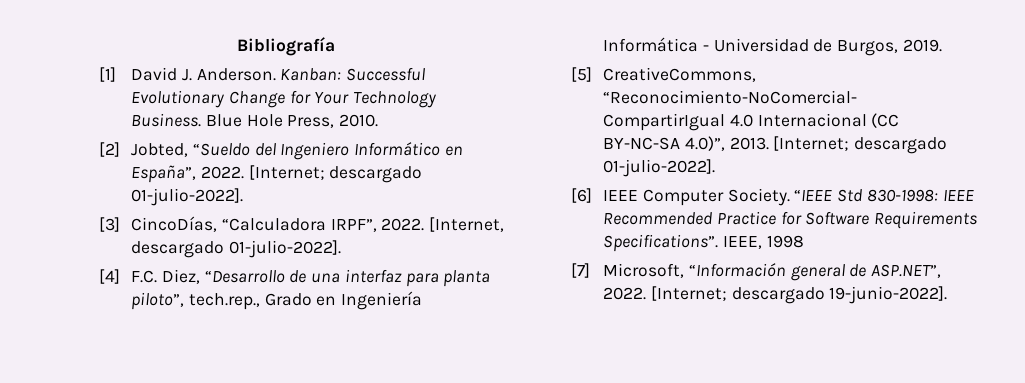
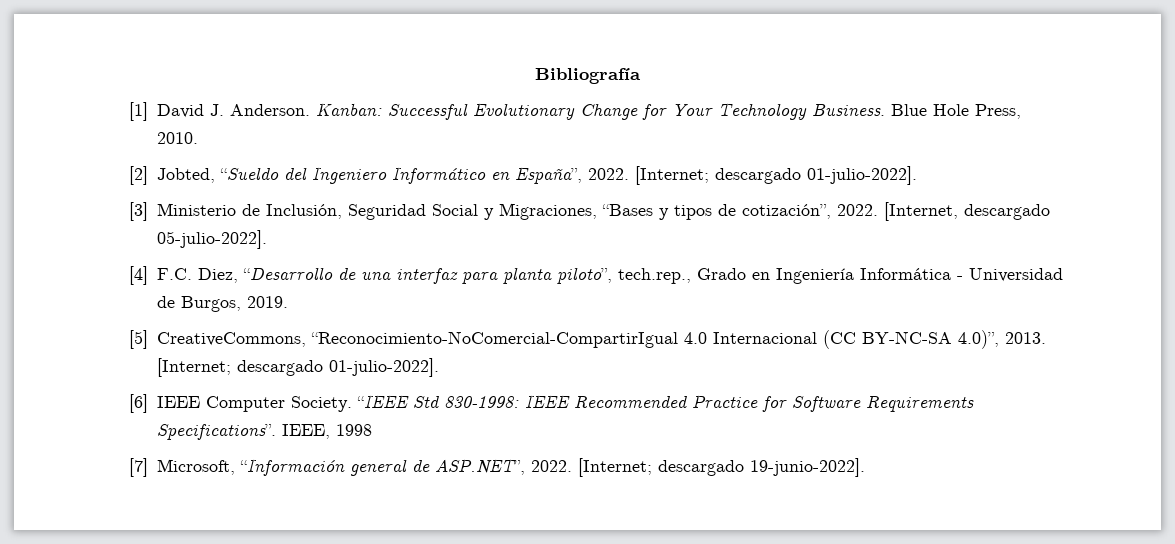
- [3] CincoDías, “Calculadora IRPF”, 2022.
+ [3] Ministerio de Inclusión, Seguridad Social y Migraciones, “Bases y tipos de cotización”, 2022.
- [Internet, descargado 01-julio-2022].
+ [Internet, descargado 05-julio-2022].

